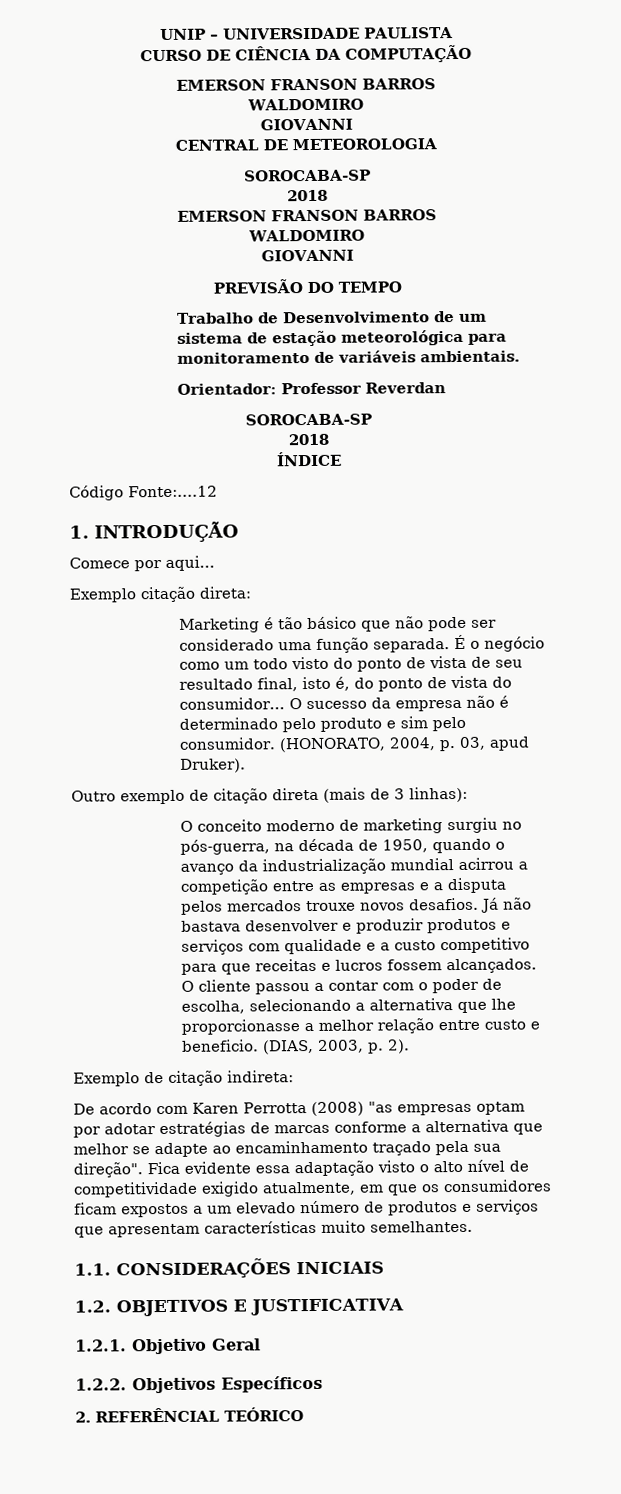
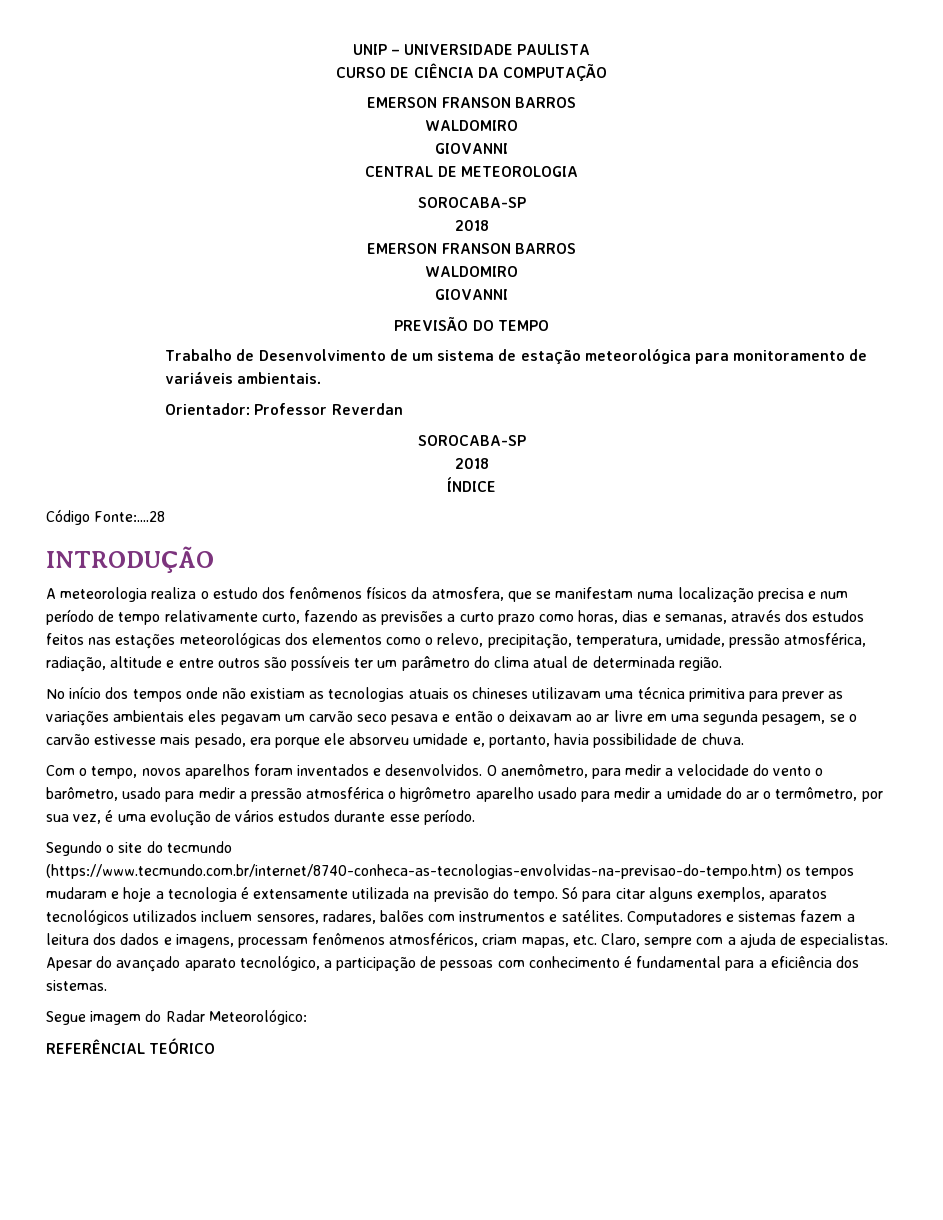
- Código Fonte:....12
- 1. INTRODUÇÃO
+ Código Fonte:....28
+ INTRODUÇÃO
- Comece por aqui...
- Exemplo citação direta:
- Marketing é tão básico que não pode ser considerado uma função separada. É o negócio como um todo visto do ponto de vista de seu resultado final, isto é, do ponto de vista do consumidor... O sucesso da empresa não é determinado pelo produto e sim pelo consumidor. (HONORATO, 2004, p. 03, apud Druker).
- Outro exemplo de citação direta (mais de 3 linhas):
- O conceito moderno de marketing surgiu no pós-guerra, na década de 1950, quando o avanço da industrialização mundial acirrou a competição entre as empresas e a disputa pelos mercados trouxe novos desafios. Já não bastava desenvolver e produzir produtos e serviços com qualidade e a custo competitivo para que receitas e lucros fossem alcançados. O cliente passou a contar com o poder de escolha, selecionando a alternativa que lhe proporcionasse a melhor relação entre custo e beneficio. (DIAS, 2003, p. 2).
- Exemplo de citação indireta:
- De acordo com Karen Perrotta (2008) "as empresas optam por adotar estratégias de marcas conforme a alternativa que melhor se adapte ao encaminhamento traçado pela sua direção". Fica evidente essa adaptação visto o alto nível de competitividade exigido atualmente, em que os consumidores ficam expostos a um elevado número de produtos e serviços que apresentam características muito semelhantes.
- 1.1. CONSIDERAÇÕES INICIAIS
- 1.2. OBJETIVOS E JUSTIFICATIVA
- 1.2.1. Objetivo Geral
- 1.2.2. Objetivos Específicos
- 2. REFERÊNCIAL TEÓRICO
+ A meteorologia realiza o estudo dos fenômenos físicos da atmosfera, que se manifestam numa localização precisa e num período de tempo relativamente curto, fazendo as previsões a curto prazo como horas, dias e semanas, através dos estudos feitos nas estações meteorológicas dos elementos como o relevo, precipitação, temperatura, umidade, pressão atmosférica, radiação, altitude e entre outros são possíveis ter um parâmetro do clima atual de determinada região.
+ No início dos tempos onde não existiam as tecnologias atuais os chineses utilizavam uma técnica primitiva para prever as variações ambientais eles pegavam um carvão seco pesava e então o deixavam ao ar livre em uma segunda pesagem, se o carvão estivesse mais pesado, era porque ele absorveu umidade e, portanto, havia possibilidade de chuva.
+ Com o tempo, novos aparelhos foram inventados e desenvolvidos. O anemômetro, para medir a velocidade do vento o barômetro, usado para medir a pressão atmosférica o higrômetro aparelho usado para medir a umidade do ar o termômetro, por sua vez, é uma evolução de vários estudos durante esse período.
+ Segundo o site do tecmundo (https://www.tecmundo.com.br/internet/8740-conheca-as-tecnologias-envolvidas-na-previsao-do-tempo.htm) os tempos mudaram e hoje a tecnologia é extensamente utilizada na previsão do tempo. Só para citar alguns exemplos, aparatos tecnológicos utilizados incluem sensores, radares, balões com instrumentos e satélites. Computadores e sistemas fazem a leitura dos dados e imagens, processam fenômenos atmosféricos, criam mapas, etc. Claro, sempre com a ajuda de especialistas. Apesar do avançado aparato tecnológico, a participação de pessoas com conhecimento é fundamental para a eficiência dos sistemas.
+ Segue imagem do Radar Meteorológico:
+ REFERÊNCIAL TEÓRICO

